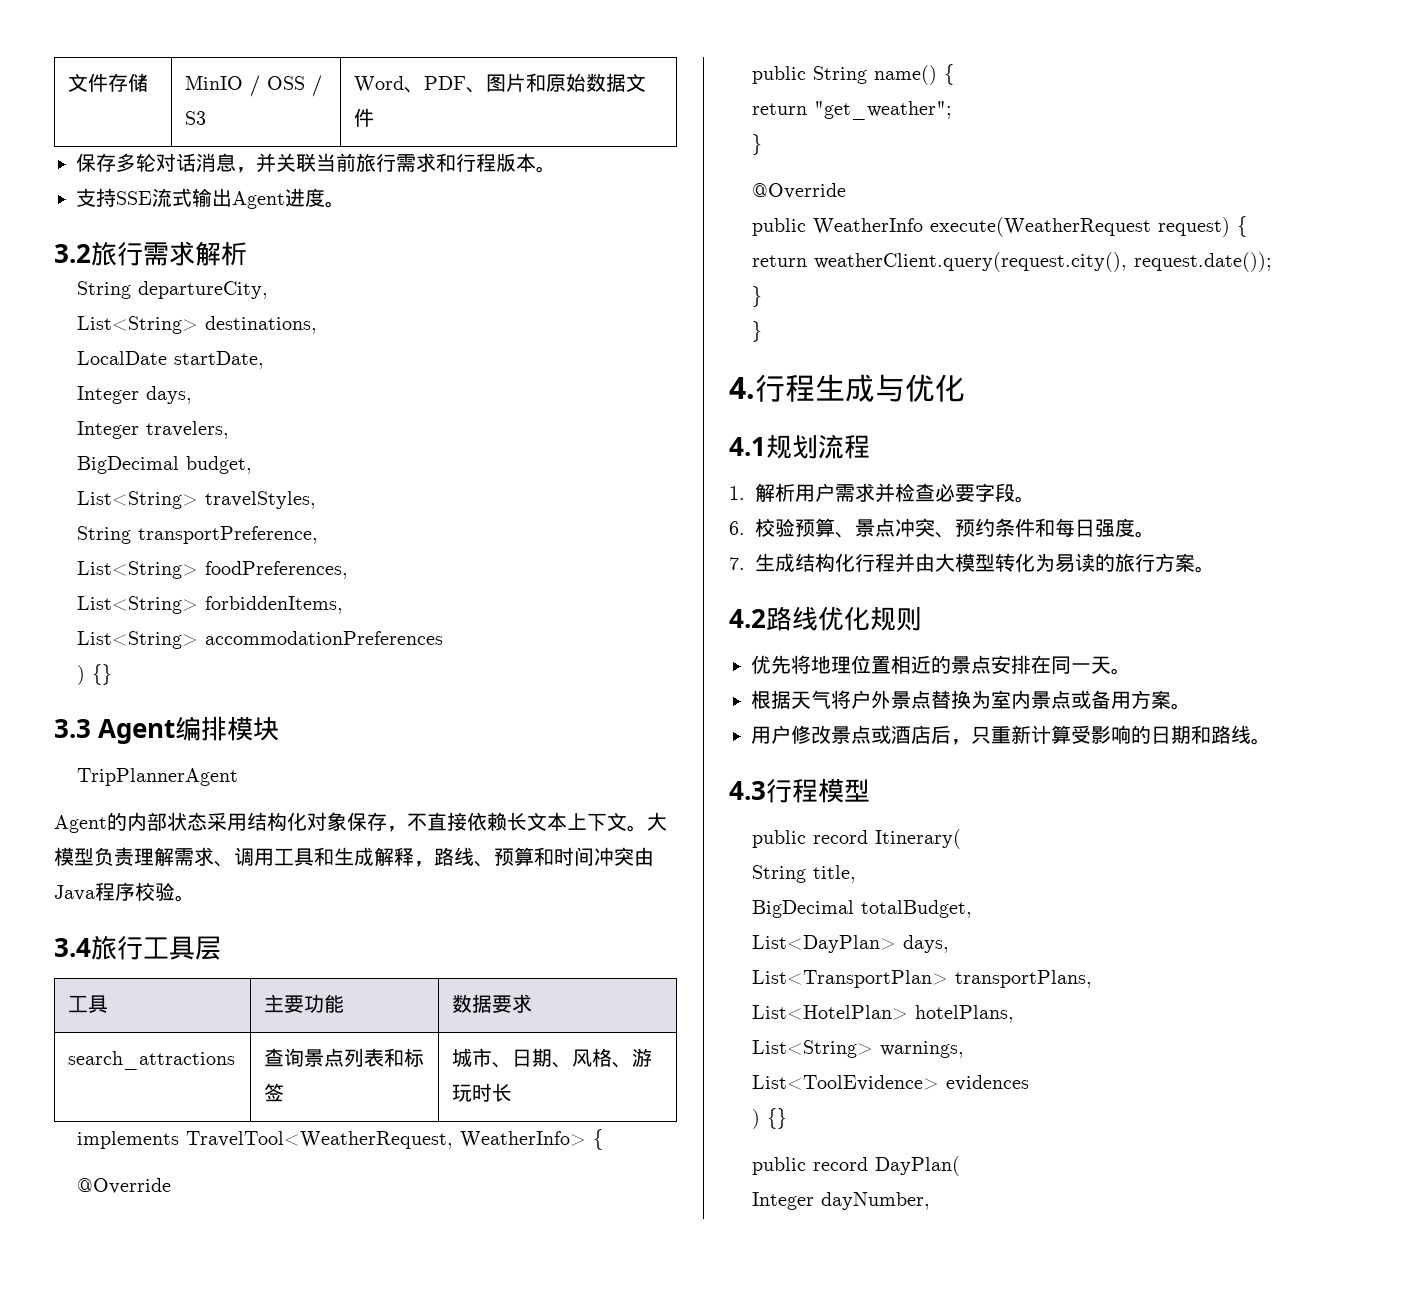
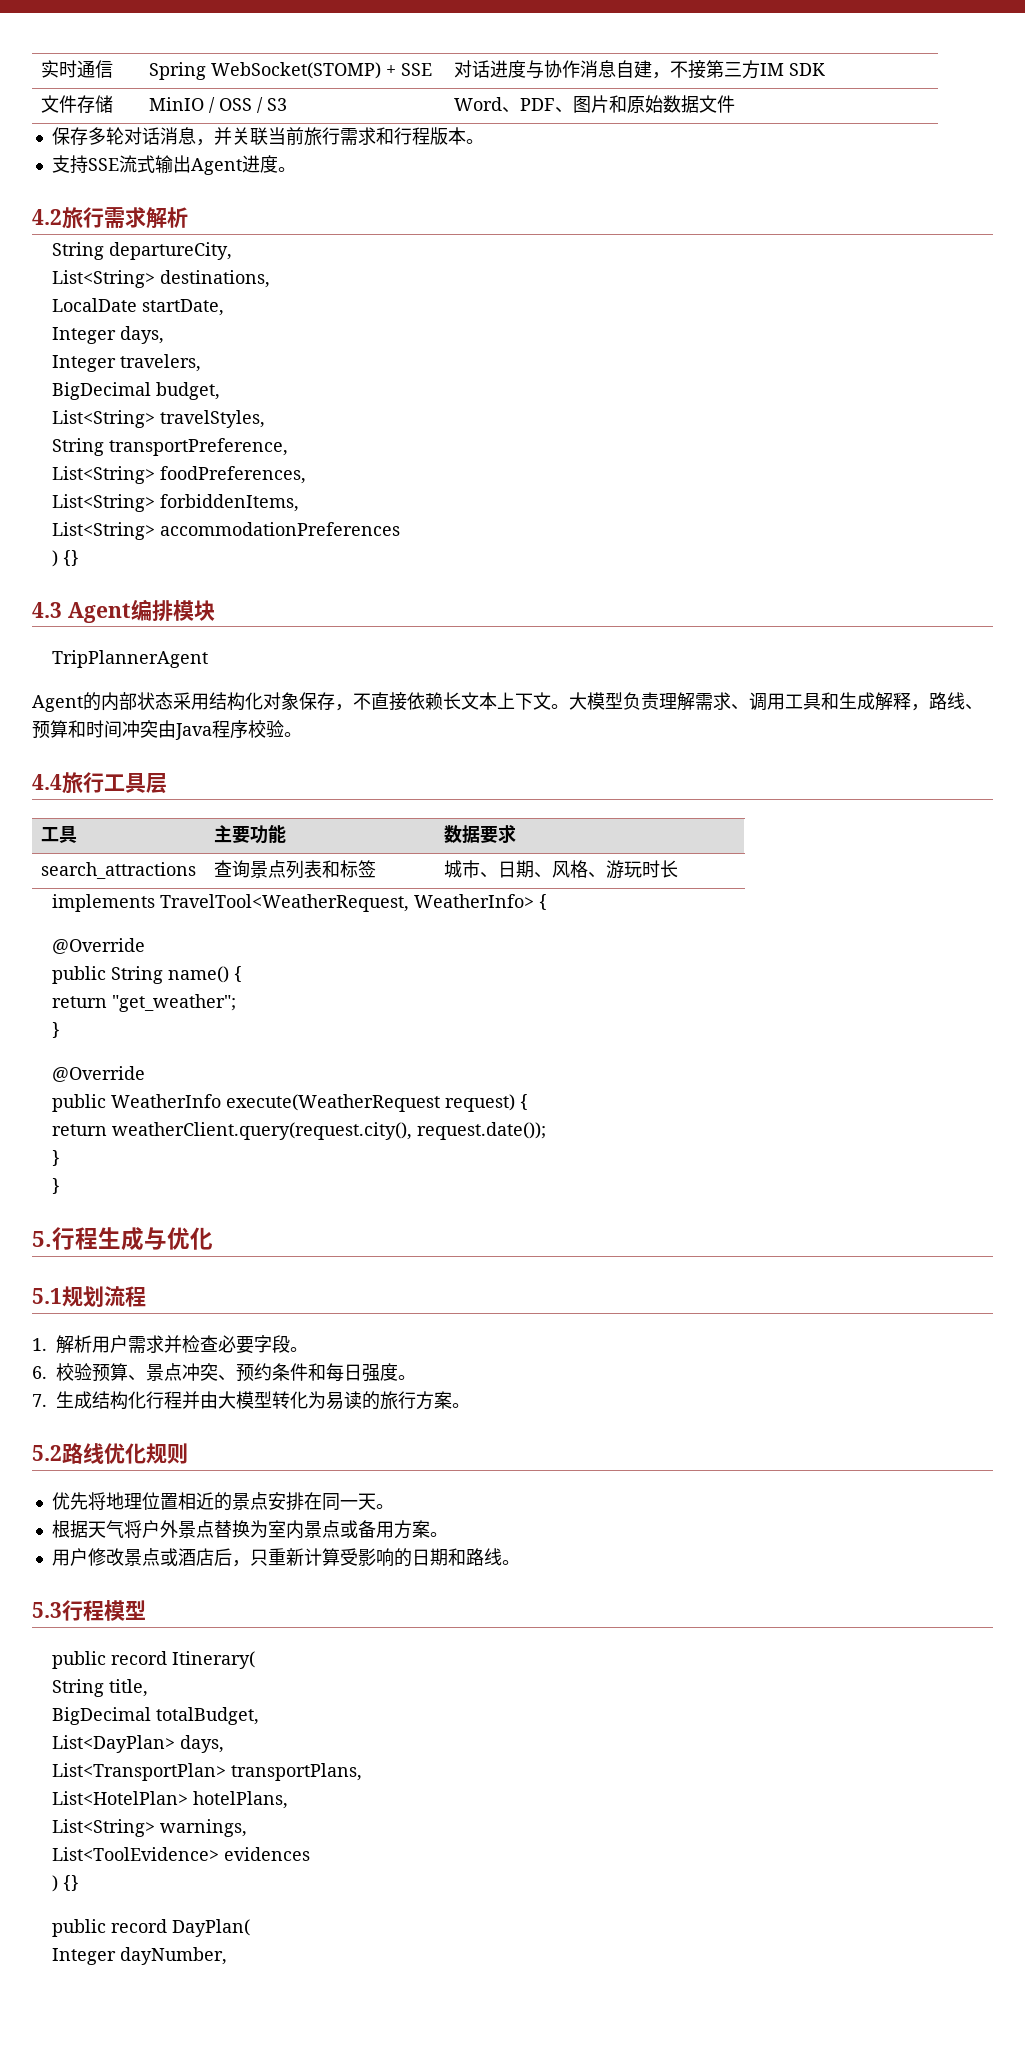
+ 实时通信 | Spring WebSocket(STOMP) + SSE | 对话进度与协作消息自建，不接第三方IM SDK
- 3.2旅行需求解析
+ 4.2旅行需求解析
- 3.3 Agent编排模块
+ 4.3 Agent编排模块
- 3.4旅行工具层
+ 4.4旅行工具层
- 4.行程生成与优化
+ 5.行程生成与优化
- 4.1规划流程
+ 5.1规划流程
- 4.2路线优化规则
+ 5.2路线优化规则
- 4.3行程模型
+ 5.3行程模型

